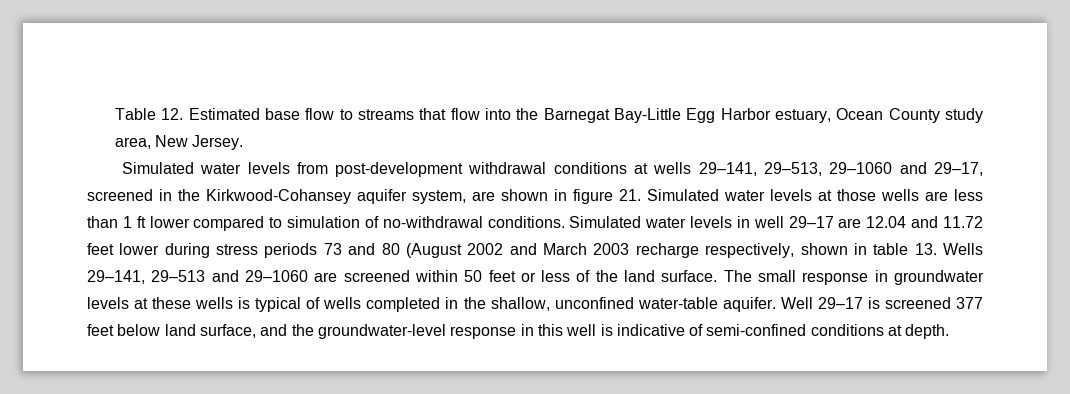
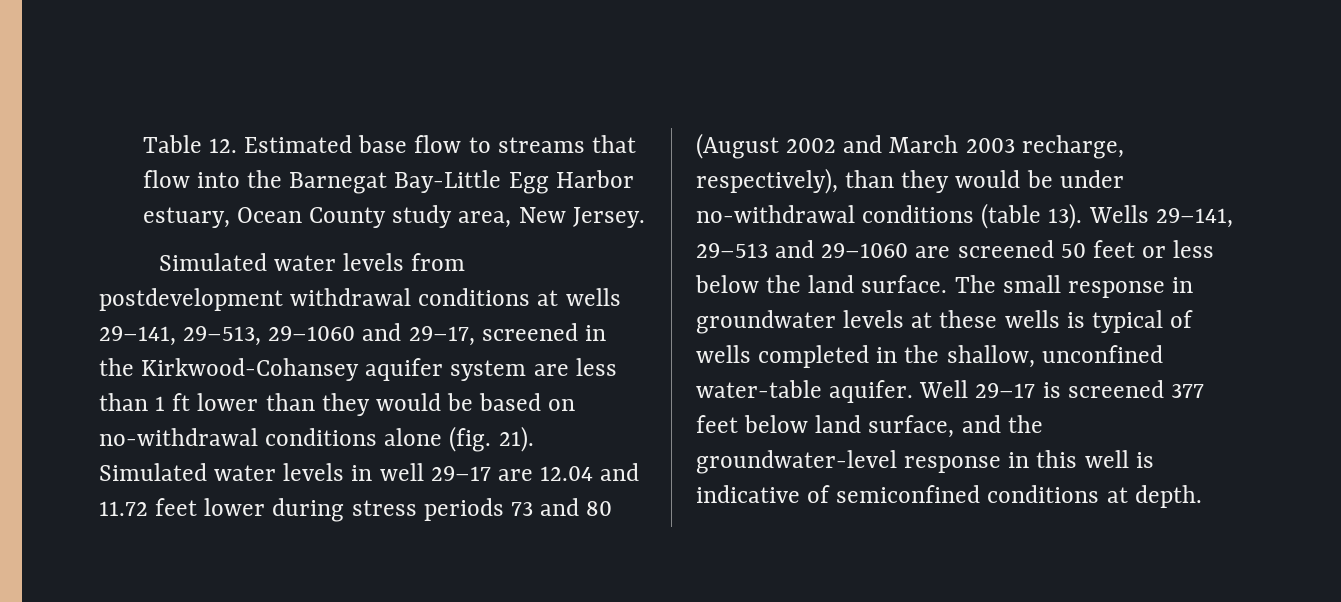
- Simulated water levels from post-development withdrawal conditions at wells 29–141, 29–513, 29–1060 and 29–17, screened in the Kirkwood-Cohansey aquifer system, are shown in figure 21. Simulated water levels at those wells are less than 1 ft lower compared to simulation of no-withdrawal conditions.
+ Simulated water levels from postdevelopment withdrawal conditions at wells 29–141, 29–513, 29–1060 and 29–17, screened in the Kirkwood-Cohansey aquifer system are less than 1 ft lower than they would be based on no-withdrawal conditions alone (fig. 21).
- Simulated water levels in well 29–17 are 12.04 and 11.72 feet lower during stress periods 73 and 80 (August 2002 and March 2003 recharge respectively, shown in table 13. Wells 29–141, 29–513 and 29–1060 are screened within 50 feet or less of the land surface.
+ Simulated water levels in well 29–17 are 12.04 and 11.72 feet lower during stress periods 73 and 80 (August 2002 and March 2003 recharge, respectively), than they would be under no-withdrawal conditions (table 13). Wells 29–141, 29–513 and 29–1060 are screened 50 feet or less below the land surface.
- Well 29–17 is screened 377 feet below land surface, and the groundwater-level response in this well is indicative of semi-confined conditions at depth.
+ Well 29–17 is screened 377 feet below land surface, and the groundwater-level response in this well is indicative of semiconfined conditions at depth.

